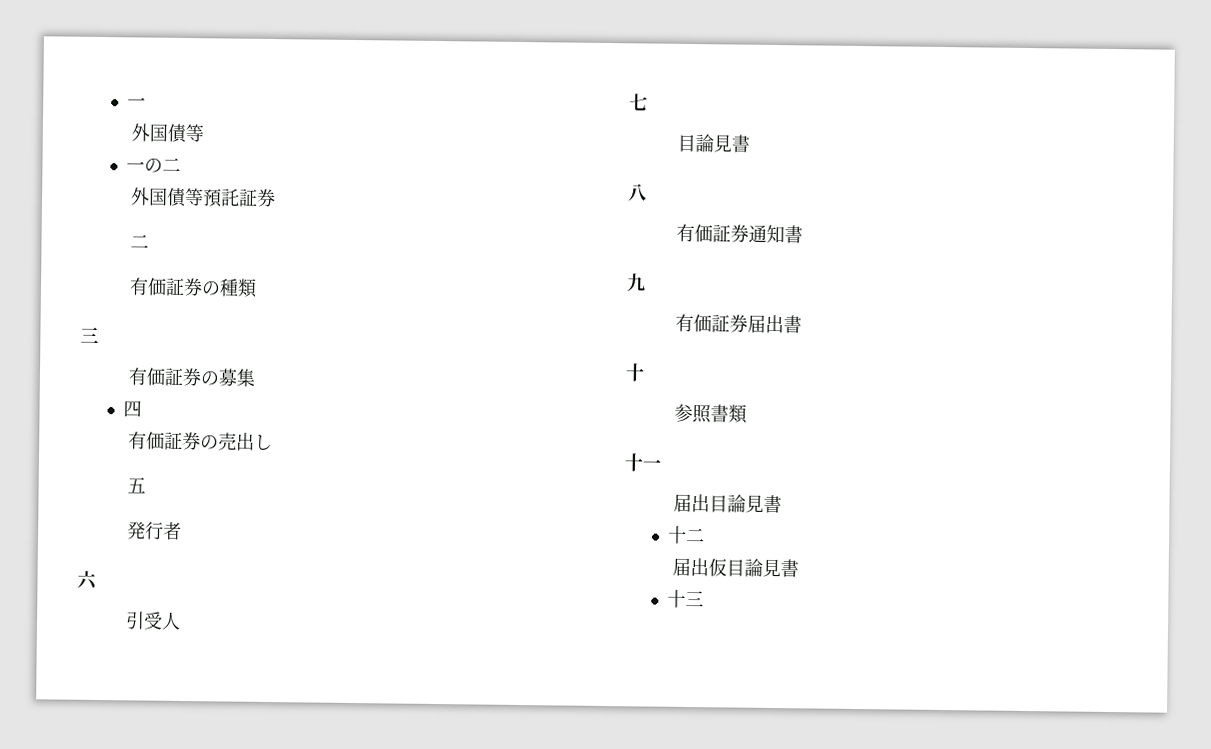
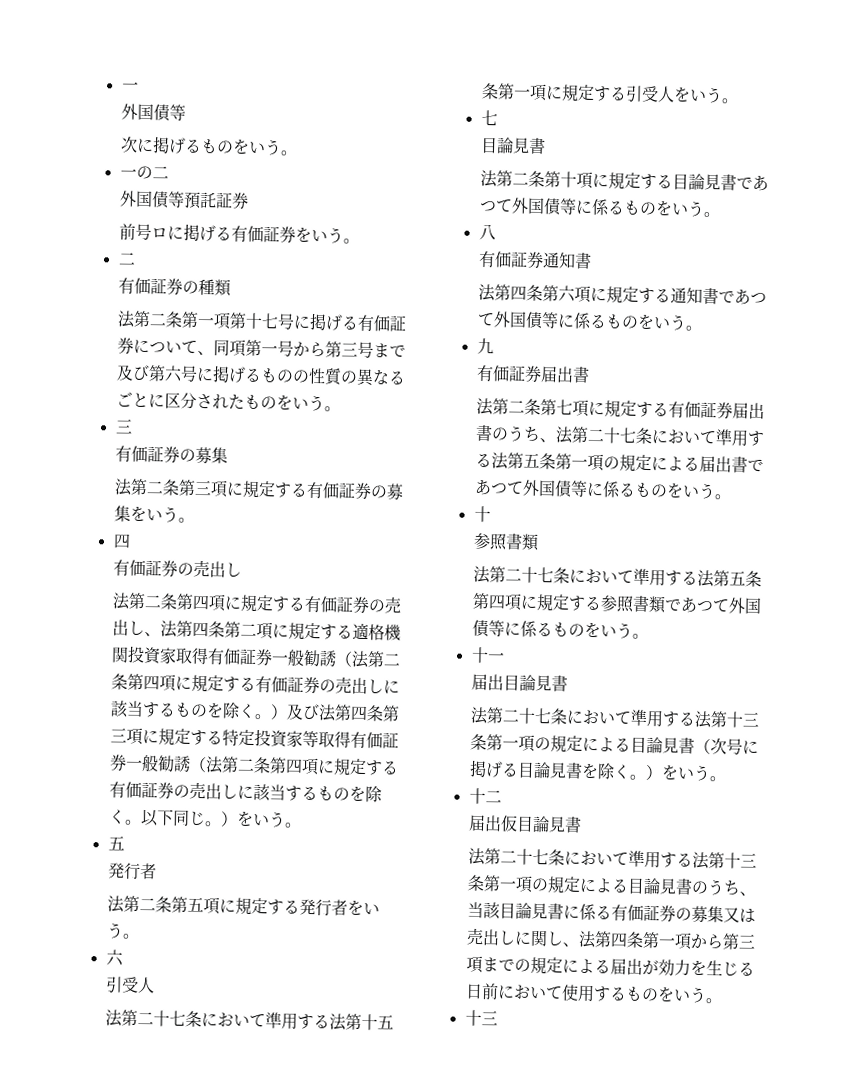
+ 次に掲げるものをいう。
  外国債等預託証券
+ 前号ロに掲げる有価証券をいう。
  二
  有価証券の種類
+ 法第二条第一項第十七号に掲げる有価証券について、同項第一号から第三号まで及び第六号に掲げるものの性質の異なるごとに区分されたものをいう。
  三
  有価証券の募集
+ 法第二条第三項に規定する有価証券の募集をいう。
+ 法第二条第四項に規定する有価証券の売出し、法第四条第二項に規定する適格機関投資家取得有価証券一般勧誘（法第二条第四項に規定する有価証券の売出しに該当するものを除く。）及び法第四条第三項に規定する特定投資家等取得有価証券一般勧誘（法第二条第四項に規定する有価証券の売出しに該当するものを除く。以下同じ。）をいう。
  五
  発行者
+ 法第二条第五項に規定する発行者をいう。
  六
  引受人
+ 法第二十七条において準用する法第十五条第一項に規定する引受人をいう。
  七
  目論見書
+ 法第二条第十項に規定する目論見書であつて外国債等に係るものをいう。
  八
  有価証券通知書
+ 法第四条第六項に規定する通知書であつて外国債等に係るものをいう。
  九
  有価証券届出書
+ 法第二条第七項に規定する有価証券届出書のうち、法第二十七条において準用する法第五条第一項の規定による届出書であつて外国債等に係るものをいう。
  十
  参照書類
+ 法第二十七条において準用する法第五条第四項に規定する参照書類であつて外国債等に係るものをいう。
  十一
  届出目論見書
+ 法第二十七条において準用する法第十三条第一項の規定による目論見書（次号に掲げる目論見書を除く。）をいう。
+ 法第二十七条において準用する法第十三条第一項の規定による目論見書のうち、当該目論見書に係る有価証券の募集又は売出しに関し、法第四条第一項から第三項までの規定による届出が効力を生じる日前において使用するものをいう。

